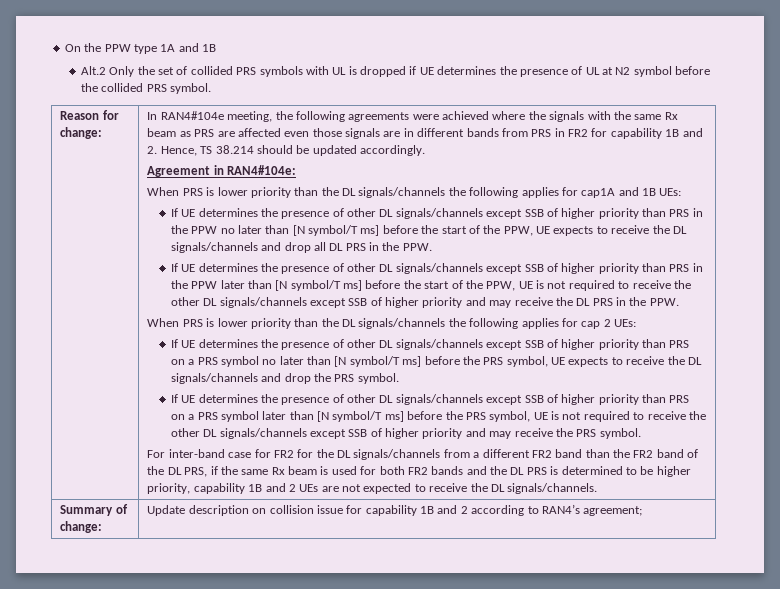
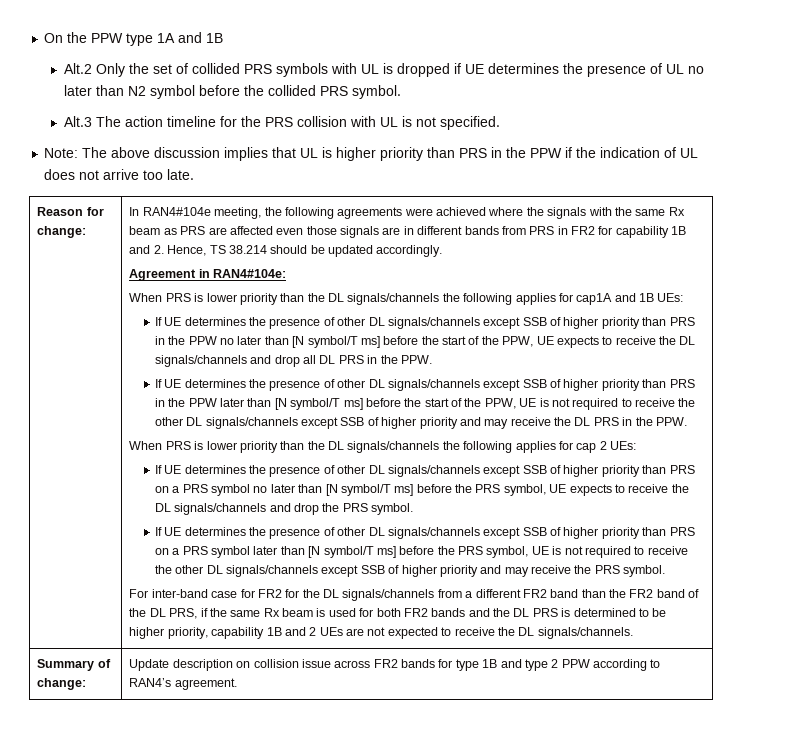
- Alt.2 Only the set of collided PRS symbols with UL is dropped if UE determines the presence of UL at N2 symbol before the collided PRS symbol.
+ Alt.2 Only the set of collided PRS symbols with UL is dropped if UE determines the presence of UL no later than N2 symbol before the collided PRS symbol.
+ Alt.3 The action timeline for the PRS collision with UL is not specified.
+ Note: The above discussion implies that UL is higher priority than PRS in the PPW if the indication of UL does not arrive too late.
- Summary of change: | Update description on collision issue for capability 1B and 2 according to RAN4’s agreement;
+ Summary of change: | Update description on collision issue across FR2 bands for type 1B and type 2 PPW according to RAN4’s agreement.

